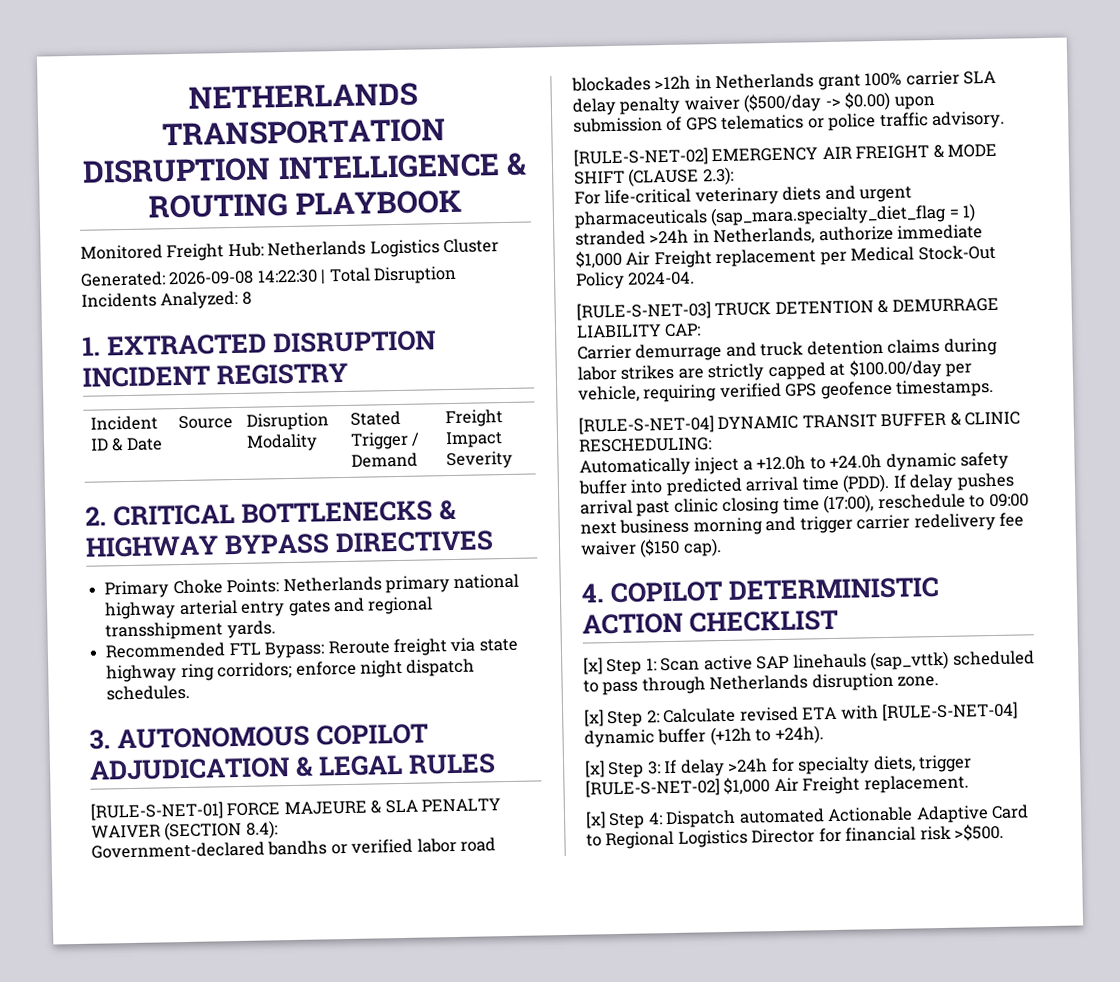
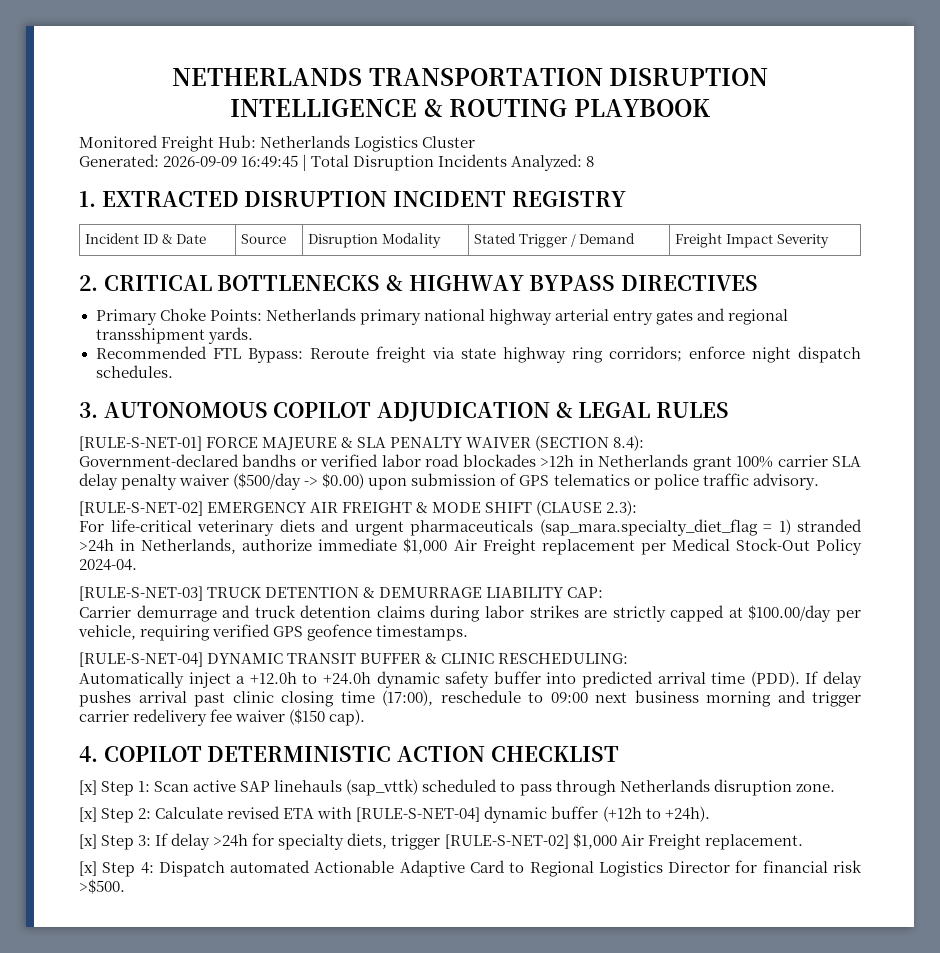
- Generated: 2026-09-08 14:22:30 | Total Disruption Incidents Analyzed: 8
+ Generated: 2026-09-09 16:49:45 | Total Disruption Incidents Analyzed: 8

